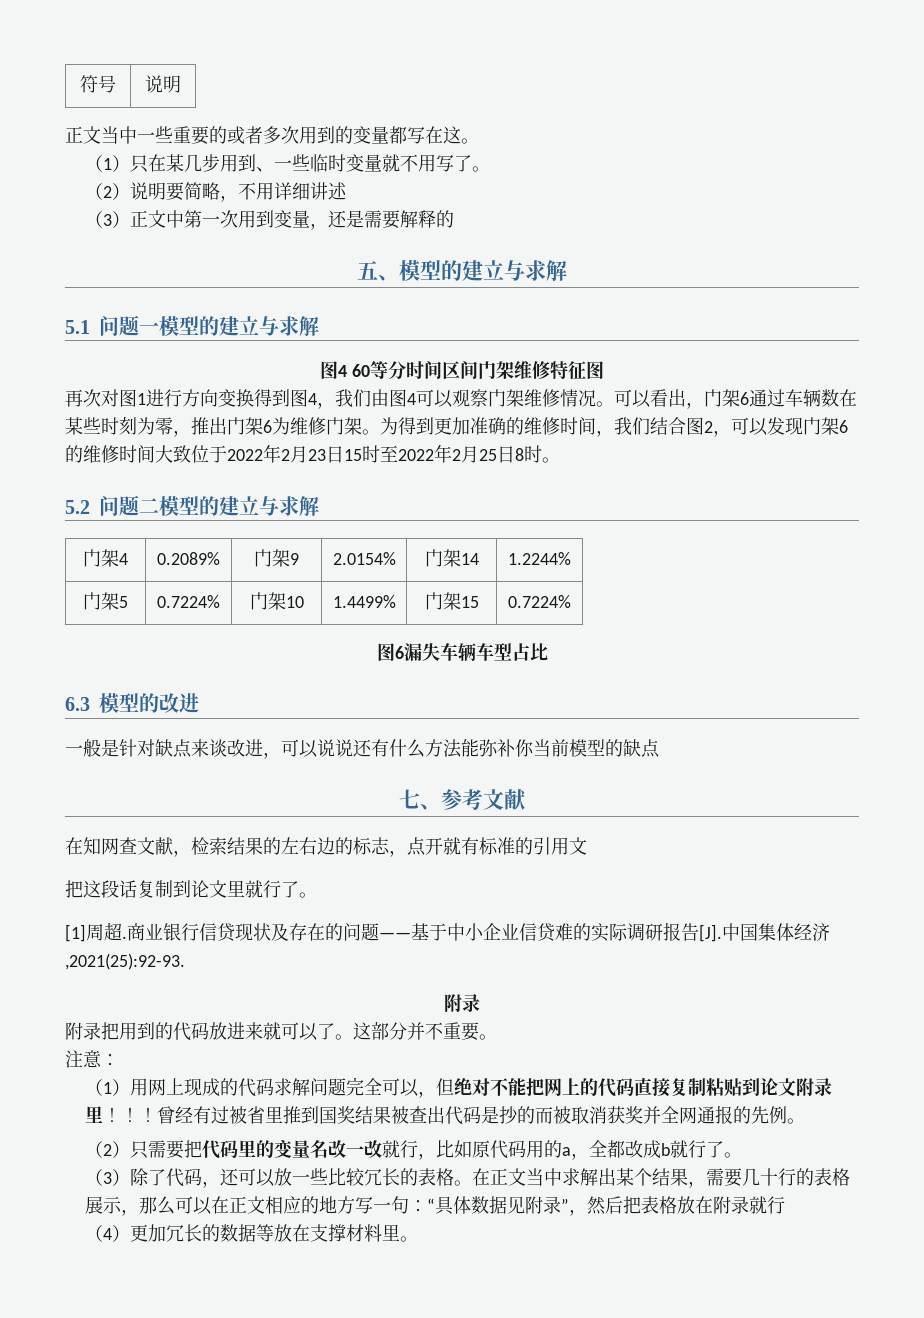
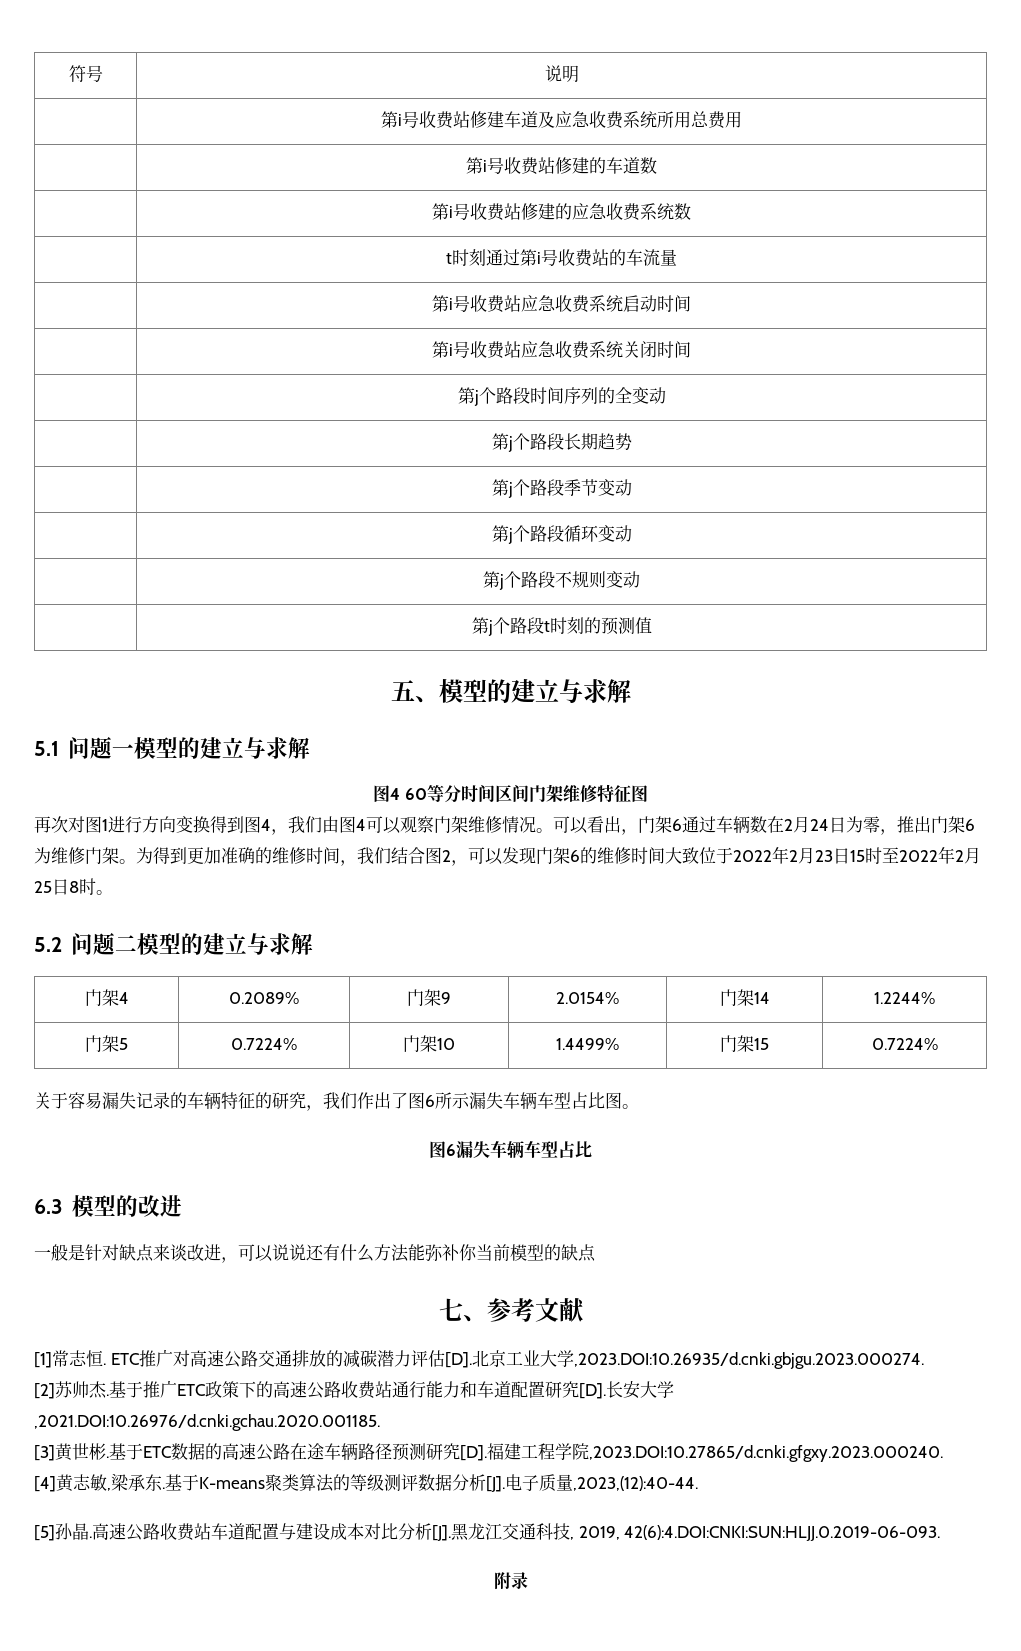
- 正文当中一些重要的或者多次用到的变量都写在这。
- （1）只在某几步用到、一些临时变量就不用写了。
- （2）说明要简略，不用详细讲述
- （3）正文中第一次用到变量，还是需要解释的
+ | 第i号收费站修建车道及应急收费系统所用总费用
+ | 第i号收费站修建的车道数
+ | 第i号收费站修建的应急收费系统数
+ | t时刻通过第i号收费站的车流量
+ | 第i号收费站应急收费系统启动时间
+ | 第i号收费站应急收费系统关闭时间
+ | 第j个路段时间序列的全变动
+ | 第j个路段长期趋势
+ | 第j个路段季节变动
+ | 第j个路段循环变动
+ | 第j个路段不规则变动
+ | 第j个路段t时刻的预测值
- 可以看出，门架6通过车辆数在某些时刻为零，推出门架6为维修门架。
+ 可以看出，门架6通过车辆数在2月24日为零，推出门架6为维修门架。
+ 关于容易漏失记录的车辆特征的研究，我们作出了图6所示漏失车辆车型占比图。
- 在知网查文献，检索结果的左右边的标志，点开就有标准的引用文
- 把这段话复制到论文里就行了。
- [1]周超.商业银行信贷现状及存在的问题——基于中小企业信贷难的实际调研报告[J].中国集体经济,2021(25):92-93.
+ [1]常志恒. ETC推广对高速公路交通排放的减碳潜力评估[D].北京工业大学,2023.DOI:10.26935/d.cnki.gbjgu.2023.000274.
+ [2]苏帅杰.基于推广ETC政策下的高速公路收费站通行能力和车道配置研究[D].长安大学,2021.DOI:10.26976/d.cnki.gchau.2020.001185.
+ [3]黄世彬.基于ETC数据的高速公路在途车辆路径预测研究[D].福建工程学院,2023.DOI:10.27865/d.cnki.gfgxy.2023.000240.
+ [4]黄志敏,梁承东.基于K-means聚类算法的等级测评数据分析[J].电子质量,2023,(12):40-44.
+ [5]孙晶.高速公路收费站车道配置与建设成本对比分析[J].黑龙江交通科技, 2019, 42(6):4.DOI:CNKI:SUN:HLJJ.0.2019-06-093.
  附录
- 附录把用到的代码放进来就可以了。这部分并不重要。
- 注意：
- （1）用网上现成的代码求解问题完全可以，但绝对不能把网上的代码直接复制粘贴到论文附录里！！！曾经有过被省里推到国奖结果被查出代码是抄的而被取消获奖并全网通报的先例。
- （2）只需要把代码里的变量名改一改就行，比如原代码用的a，全都改成b就行了。
- （3）除了代码，还可以放一些比较冗长的表格。在正文当中求解出某个结果，需要几十行的表格展示，那么可以在正文相应的地方写一句：“具体数据见附录”，然后把表格放在附录就行
- （4）更加冗长的数据等放在支撑材料里。

